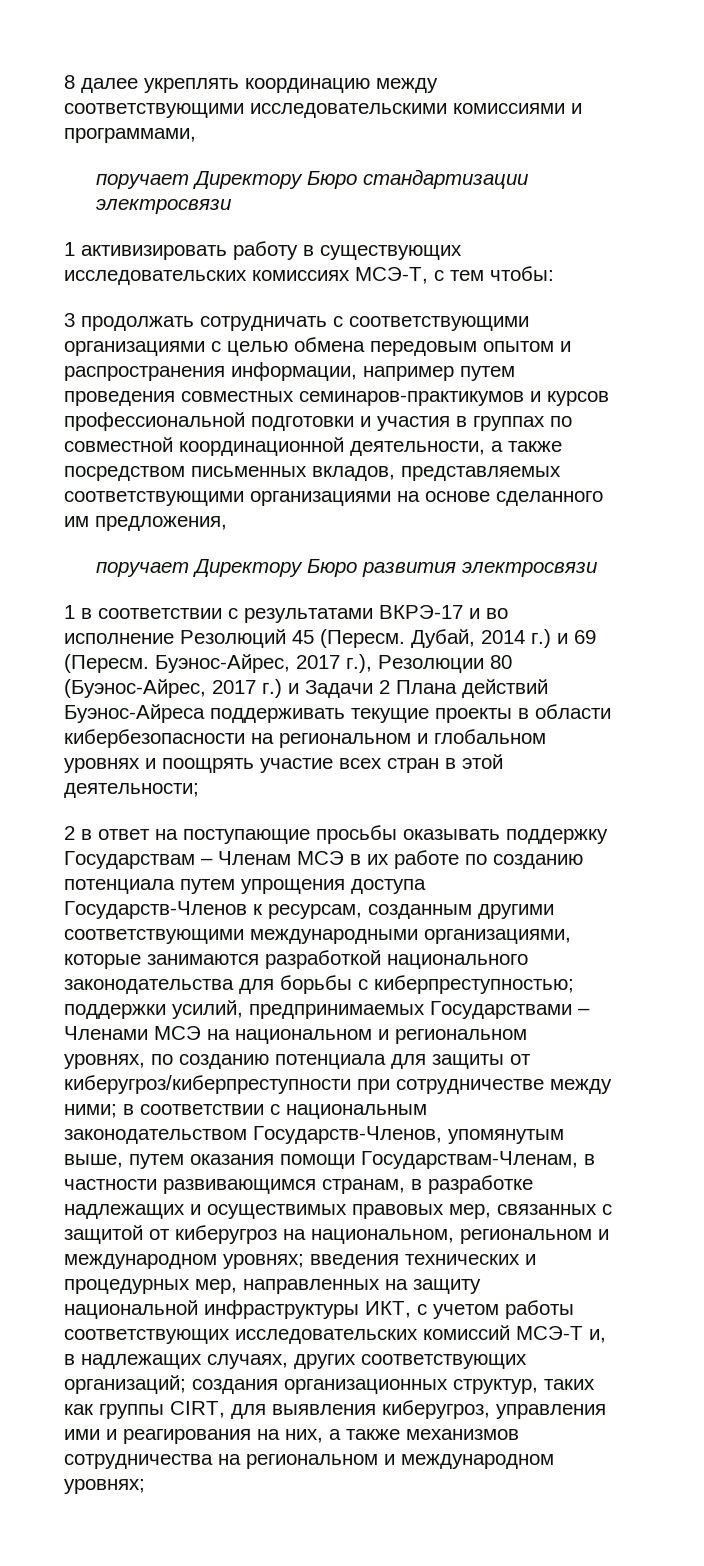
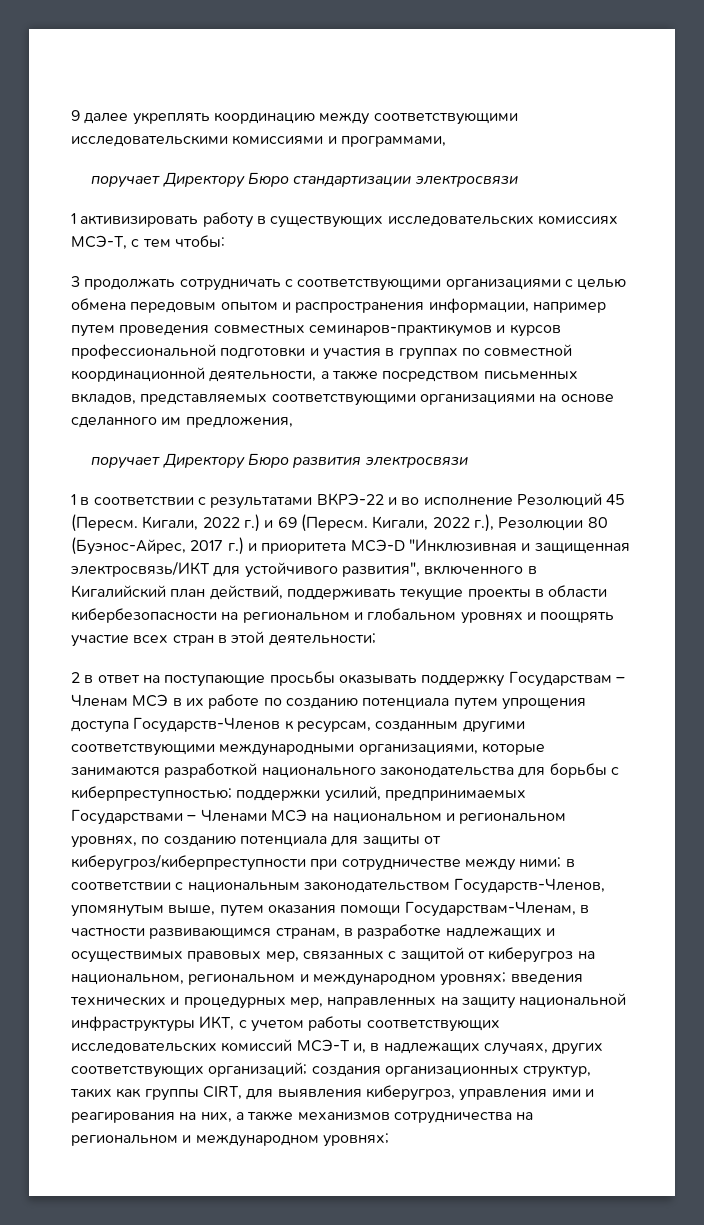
- 8 далее укреплять координацию между соответствующими исследовательскими комиссиями и программами,
+ 9 далее укреплять координацию между соответствующими исследовательскими комиссиями и программами,
- 1 в соответствии с результатами ВКРЭ-17 и во исполнение Резолюций 45 (Пересм.
+ 1 в соответствии с результатами ВКРЭ-22 и во исполнение Резолюций 45 (Пересм.
- Дубай, 2014 г.) и 69 (Пересм.
+ Кигали, 2022 г.) и 69 (Пересм.
- Буэнос-Айрес, 2017 г.), Резолюции 80 (Буэнос-Айрес, 2017 г.) и Задачи 2 Плана действий Буэнос-Айреса поддерживать текущие проекты в области кибербезопасности на региональном и глобальном уровнях и поощрять участие всех стран в этой деятельности;
+ Кигали, 2022 г.), Резолюции 80 (Буэнос-Айрес, 2017 г.) и приоритета МСЭ-D "Инклюзивная и защищенная электросвязь/ИКТ для устойчивого развития", включенного в Кигалийский план действий, поддерживать текущие проекты в области кибербезопасности на региональном и глобальном уровнях и поощрять участие всех стран в этой деятельности;

